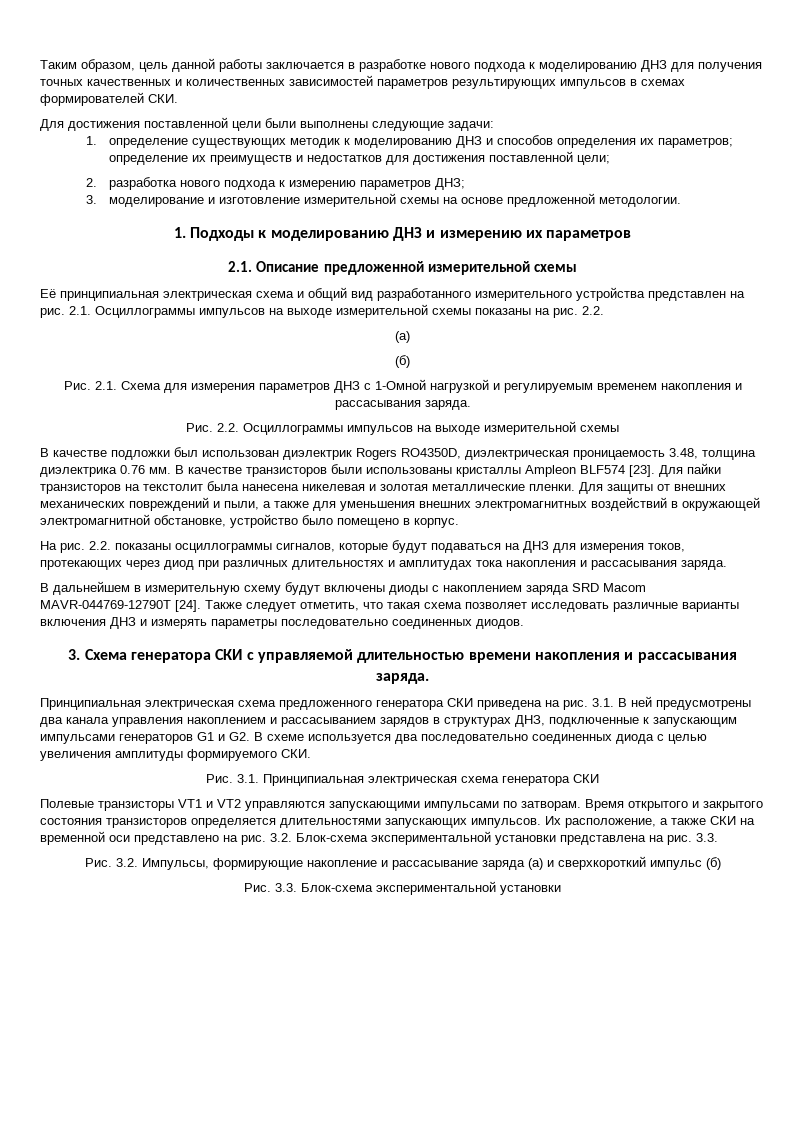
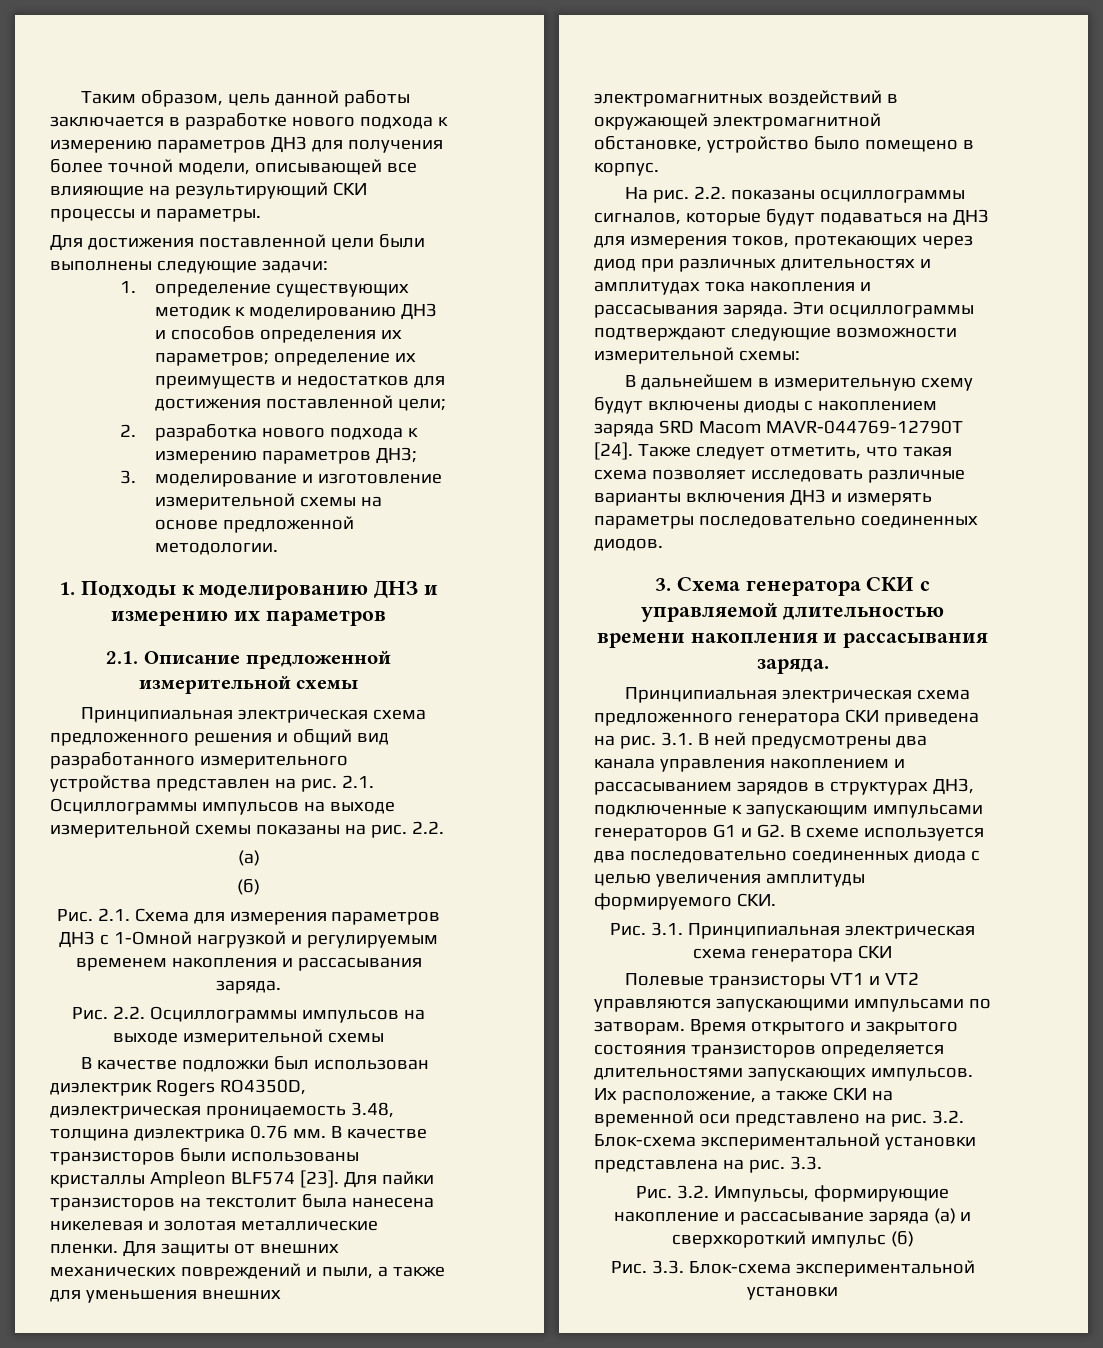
- Таким образом, цель данной работы заключается в разработке нового подхода к моделированию ДНЗ для получения точных качественных и количественных зависимостей параметров результирующих импульсов в схемах формирователей СКИ.
+ Таким образом, цель данной работы заключается в разработке нового подхода к измерению параметров ДНЗ для получения более точной модели, описывающей все влияющие на результирующий СКИ процессы и параметры.
- Её принципиальная электрическая схема и общий вид разработанного измерительного устройства представлен на рис.
+ Принципиальная электрическая схема предложенного решения и общий вид разработанного измерительного устройства представлен на рис.
+ Эти осциллограммы подтверждают следующие возможности измерительной схемы:

